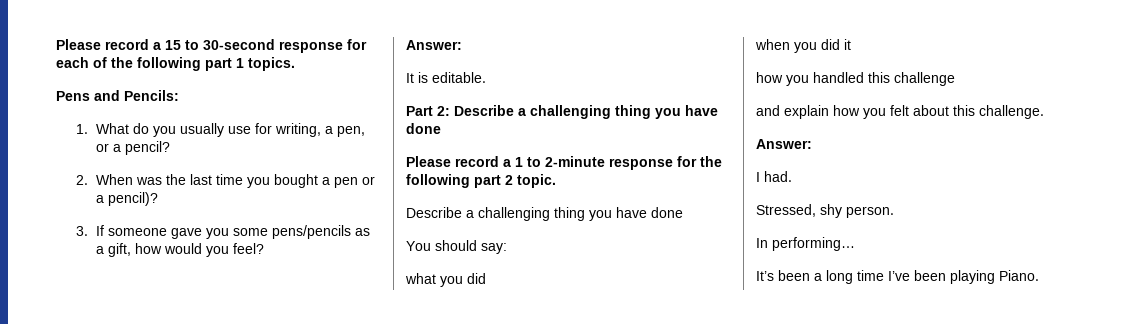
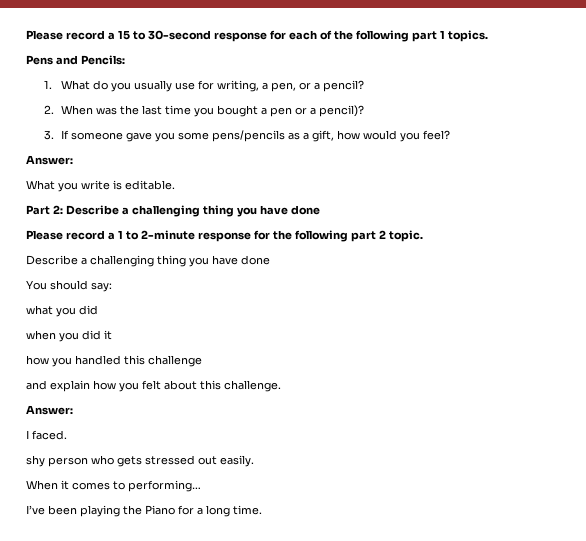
- It is editable.
+ What you write is editable.
- I had.
- Stressed, shy person.
- In performing…
- It’s been a long time I’ve been playing Piano.
+ I faced.
+ shy person who gets stressed out easily.
+ When it comes to performing…
+ I’ve been playing the Piano for a long time.

